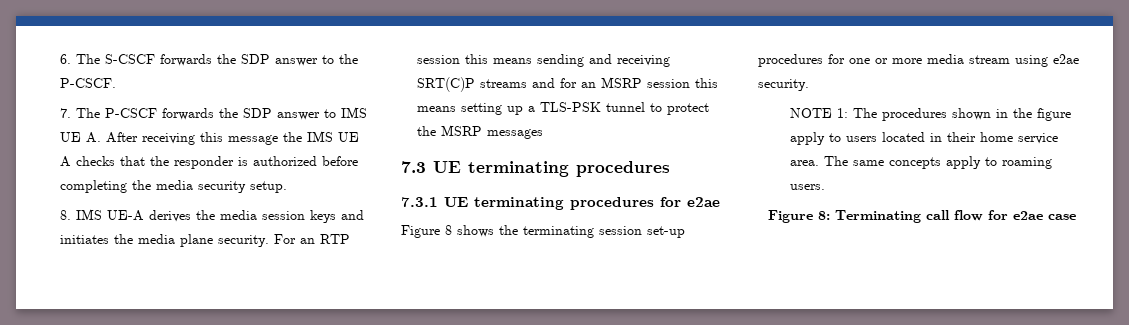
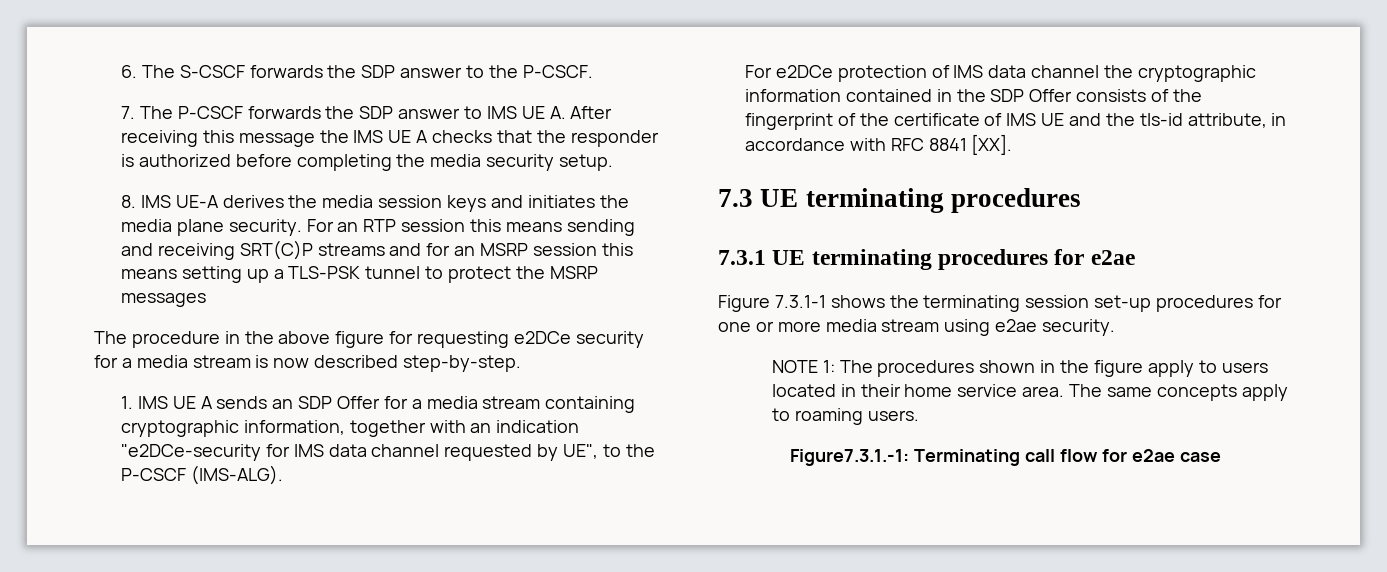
+ The procedure in the above figure for requesting e2DCe security for a media stream is now described step-by-step.
+ 1. IMS UE A sends an SDP Offer for a media stream containing cryptographic information, together with an indication "e2DCe-security for IMS data channel requested by UE", to the P-CSCF (IMS-ALG).
+ For e2DCe protection of IMS data channel the cryptographic information contained in the SDP Offer consists of the fingerprint of the certificate of IMS UE and the tls-id attribute, in accordance with RFC 8841 [XX].
- Figure 8 shows the terminating session set-up procedures for one or more media stream using e2ae security.
+ Figure 7.3.1-1 shows the terminating session set-up procedures for one or more media stream using e2ae security.
- Figure 8: Terminating call flow for e2ae case
+ Figure7.3.1.-1: Terminating call flow for e2ae case

